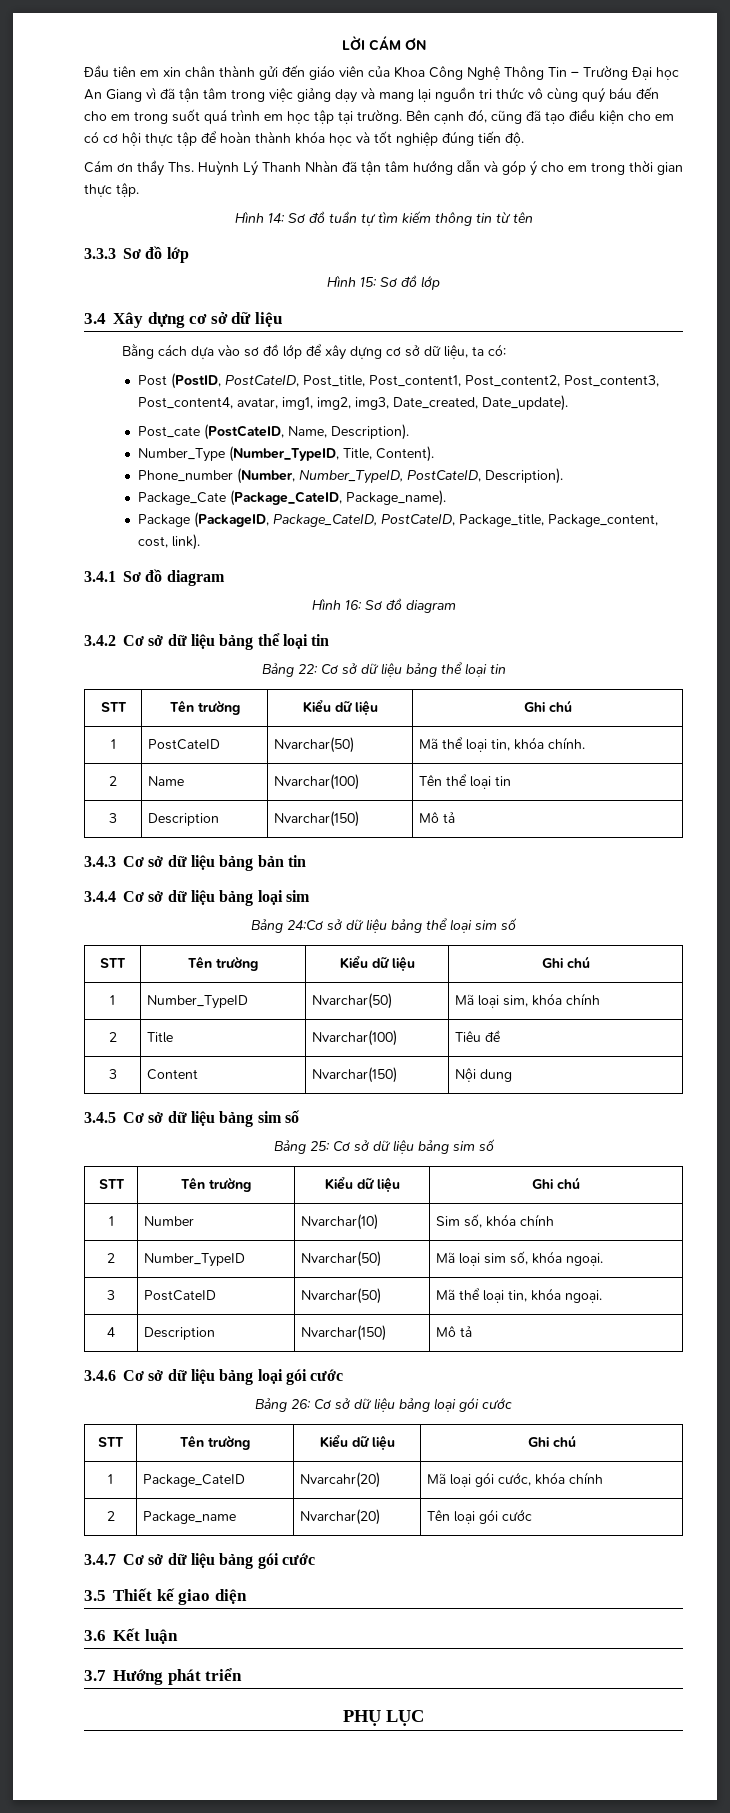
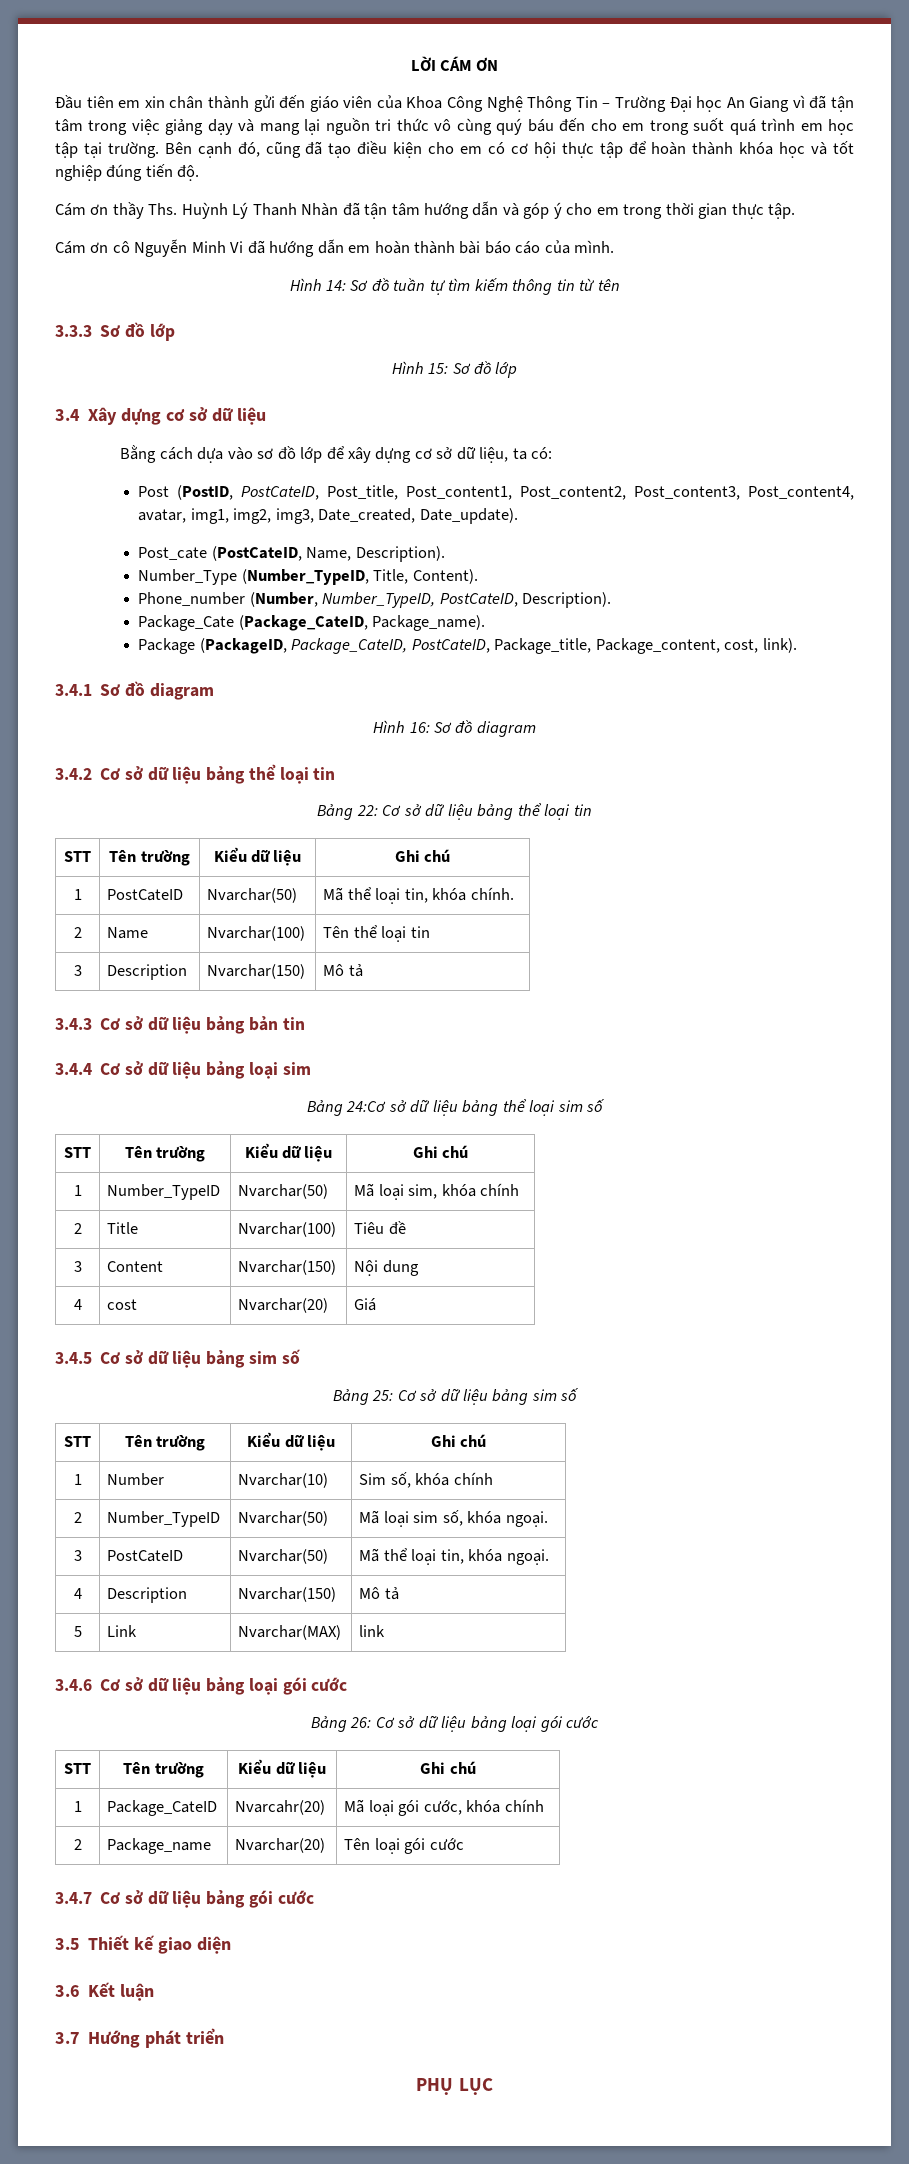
+ Cám ơn cô Nguyễn Minh Vi đã hướng dẫn em hoàn thành bài báo cáo của mình.
+ 4 | cost | Nvarchar(20) | Giá
+ 5 | Link | Nvarchar(MAX) | link

